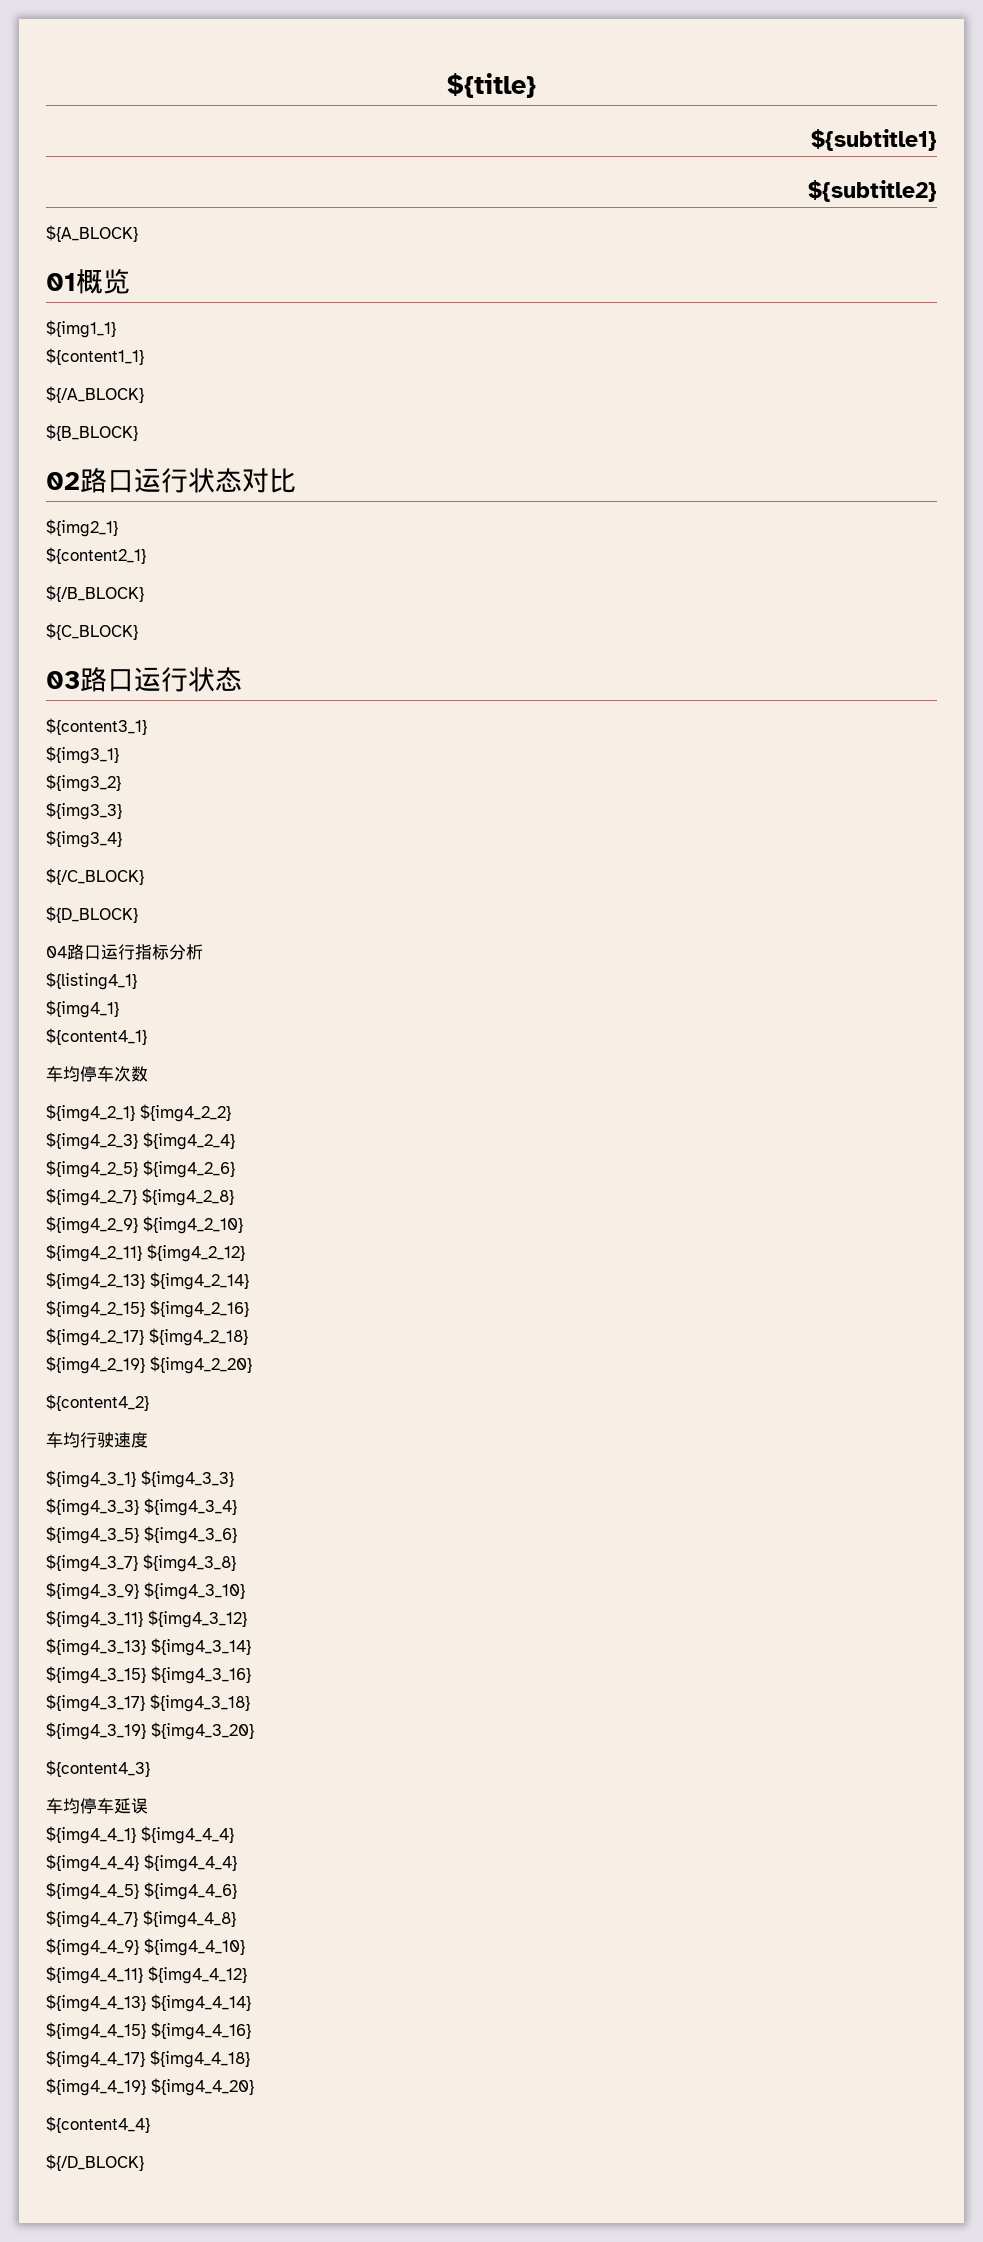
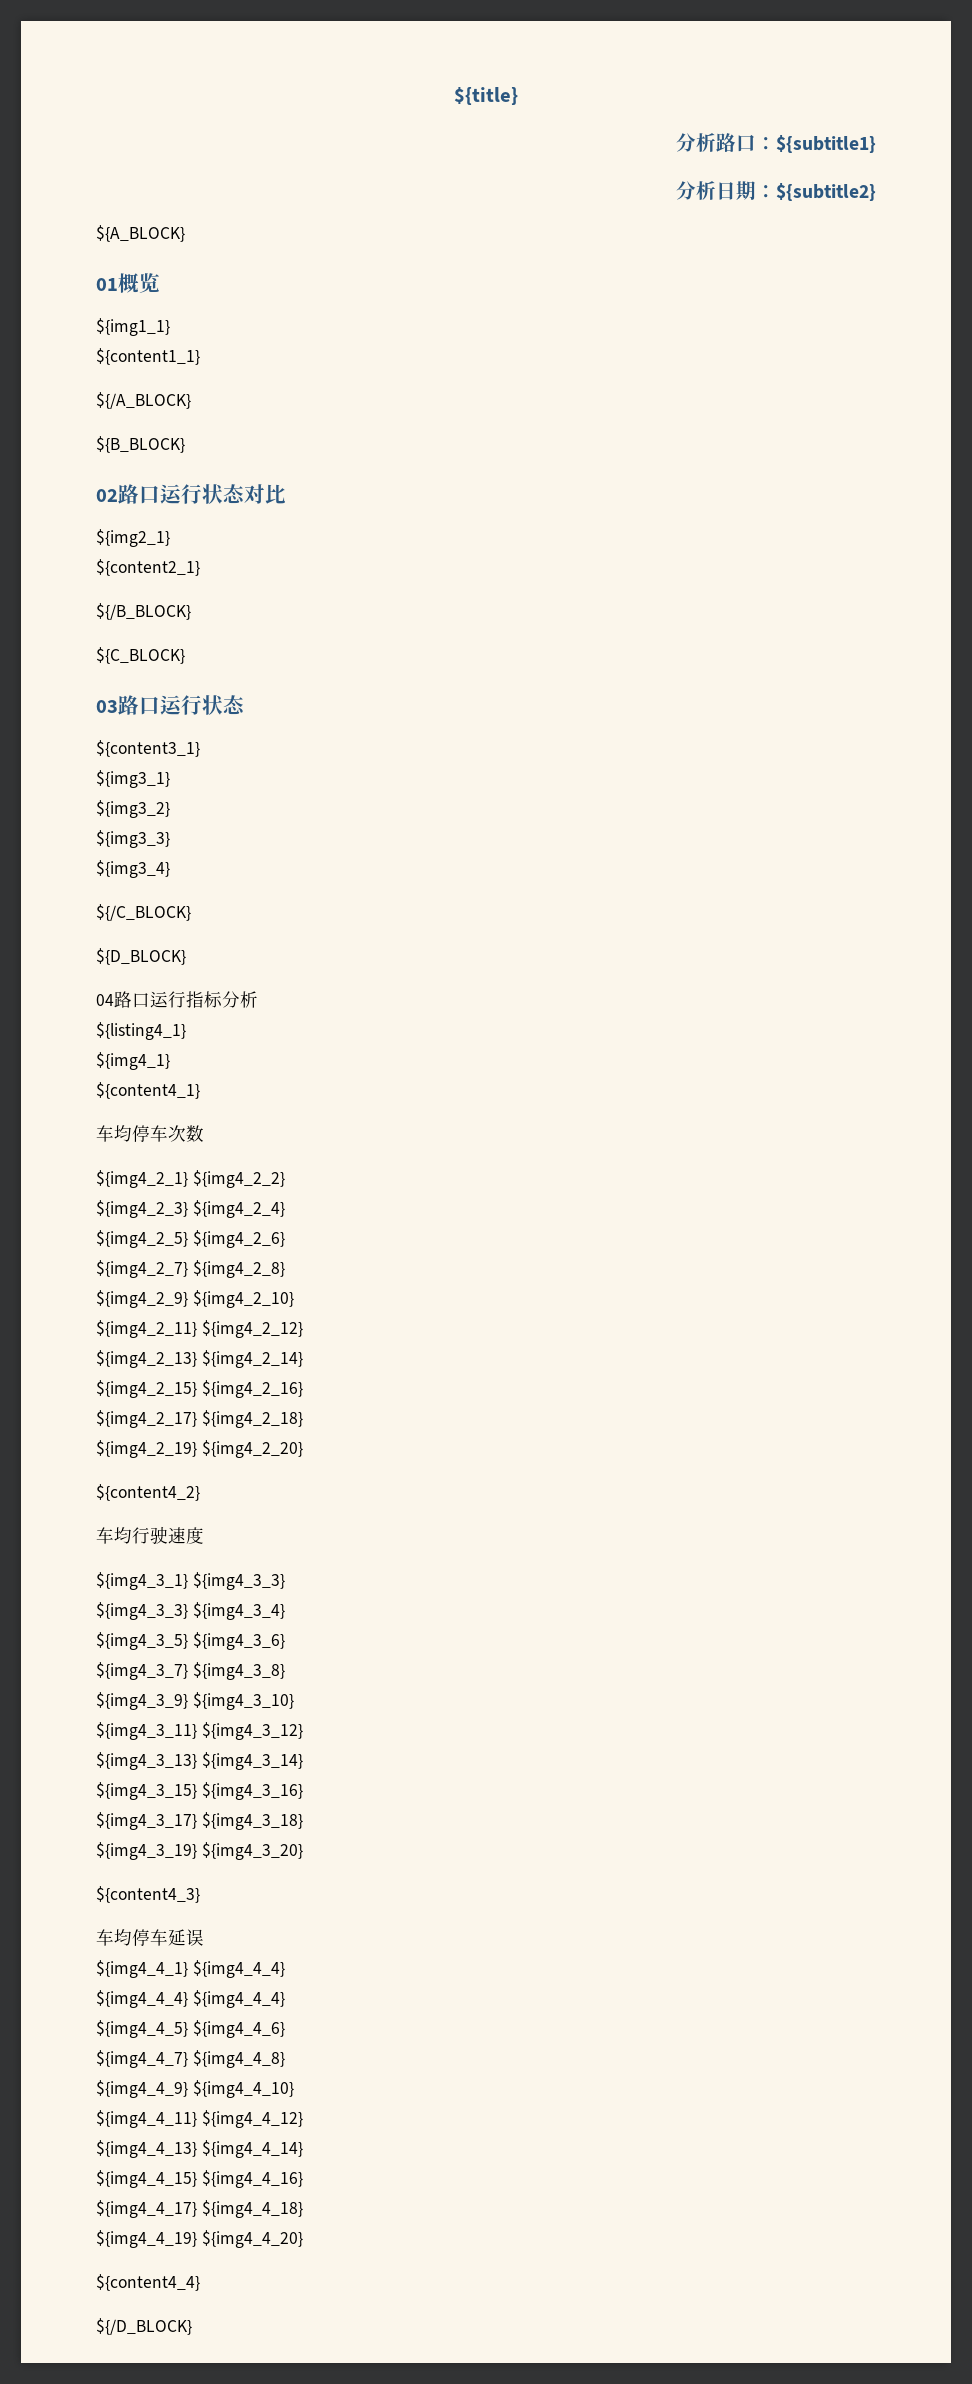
- ${subtitle1}
+ 分析路口：${subtitle1}
- ${subtitle2}
+ 分析日期：${subtitle2}

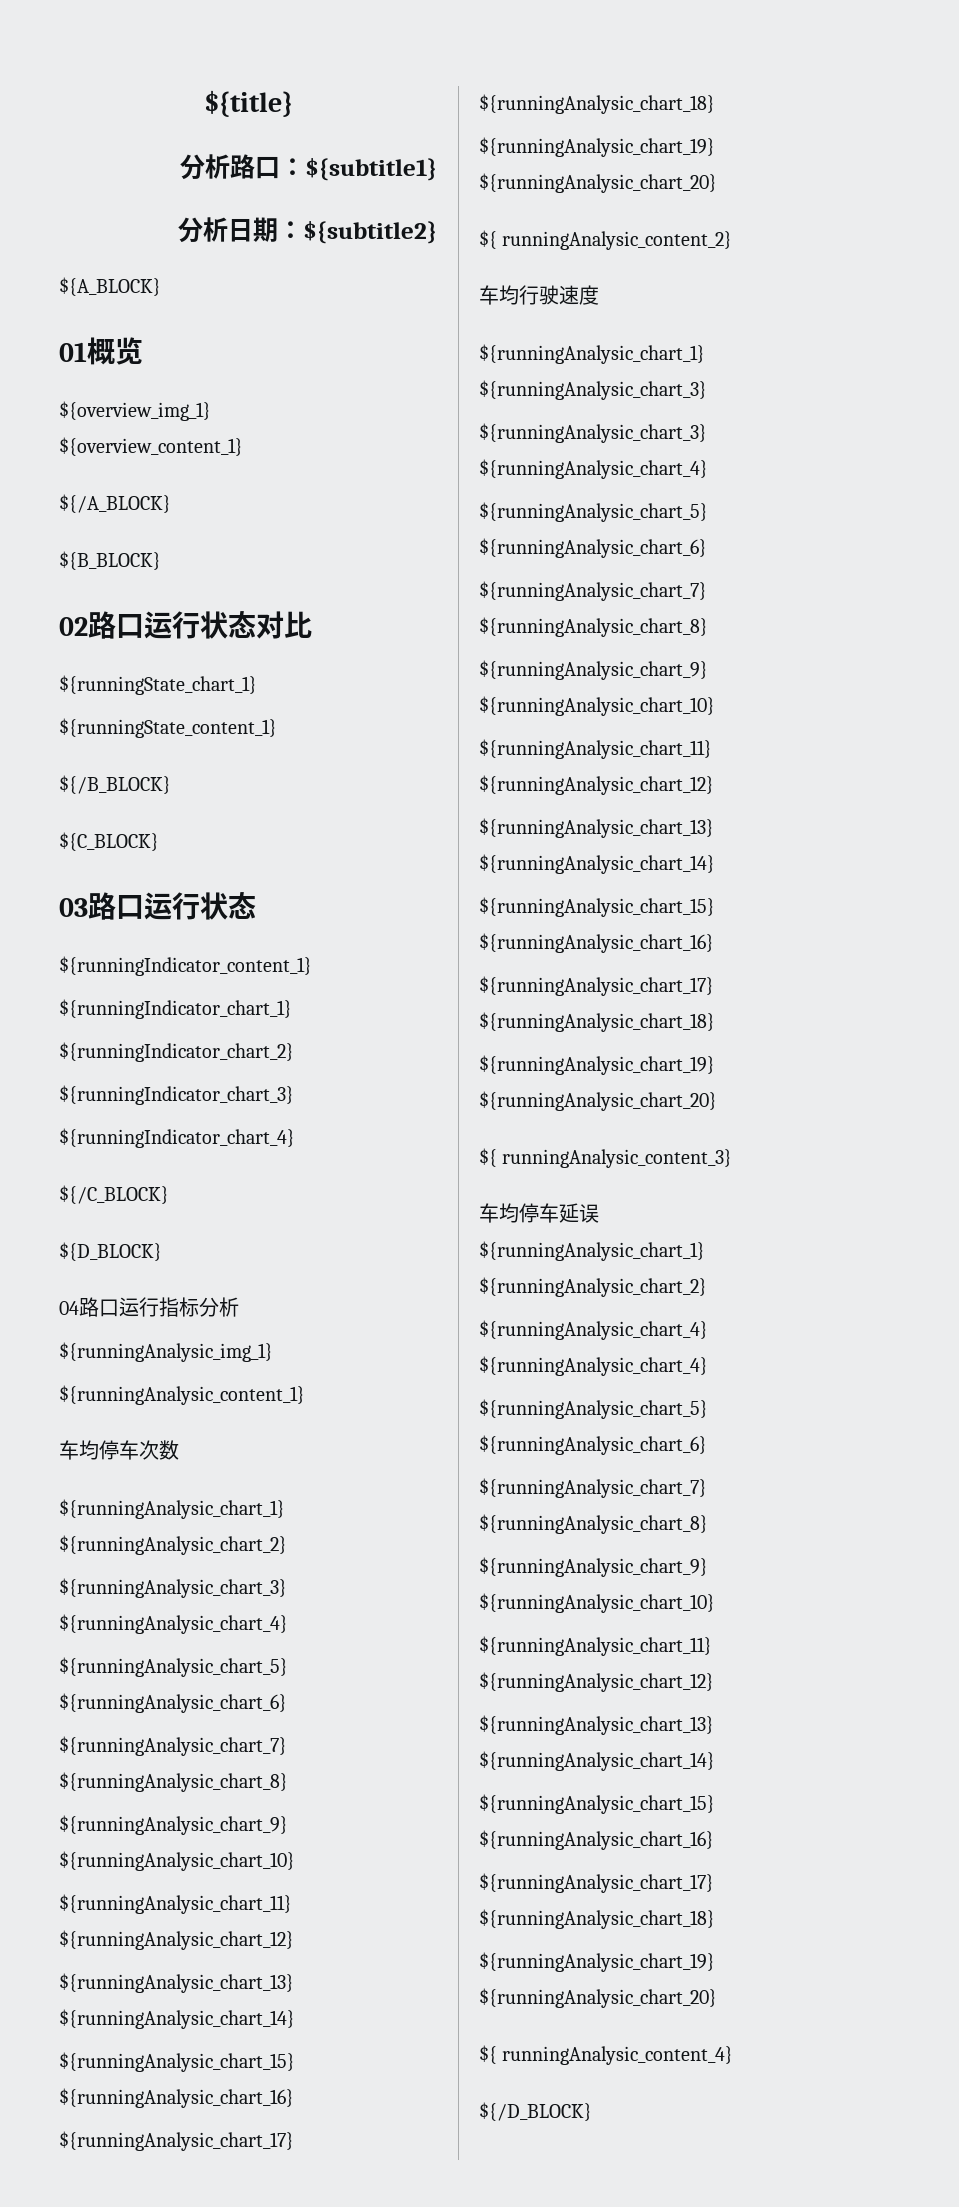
- ${img1_1}
- ${content1_1}
+ ${overview_img_1}
+ ${overview_content_1}
- ${img2_1}
- ${content2_1}
+ ${runningState_chart_1}
+ ${runningState_content_1}
- ${content3_1}
- ${img3_1}
- ${img3_2}
- ${img3_3}
- ${img3_4}
+ ${runningIndicator_content_1}
+ ${runningIndicator_chart_1}
+ ${runningIndicator_chart_2}
+ ${runningIndicator_chart_3}
+ ${runningIndicator_chart_4}
- ${listing4_1}
- ${img4_1}
- ${content4_1}
+ ${runningAnalysic_img_1}
+ ${runningAnalysic_content_1}
  车均停车次数
- ${img4_2_1} ${img4_2_2}
- ${img4_2_3} ${img4_2_4}
- ${img4_2_5} ${img4_2_6}
- ${img4_2_7} ${img4_2_8}
- ${img4_2_9} ${img4_2_10}
- ${img4_2_11} ${img4_2_12}
- ${img4_2_13} ${img4_2_14}
- ${img4_2_15} ${img4_2_16}
- ${img4_2_17} ${img4_2_18}
- ${img4_2_19} ${img4_2_20}
- ${content4_2}
+ ${runningAnalysic_chart_1} ${runningAnalysic_chart_2}
+ ${runningAnalysic_chart_3} ${runningAnalysic_chart_4}
+ ${runningAnalysic_chart_5} ${runningAnalysic_chart_6}
+ ${runningAnalysic_chart_7} ${runningAnalysic_chart_8}
+ ${runningAnalysic_chart_9} ${runningAnalysic_chart_10}
+ ${runningAnalysic_chart_11} ${runningAnalysic_chart_12}
+ ${runningAnalysic_chart_13} ${runningAnalysic_chart_14}
+ ${runningAnalysic_chart_15} ${runningAnalysic_chart_16}
+ ${runningAnalysic_chart_17} ${runningAnalysic_chart_18}
+ ${runningAnalysic_chart_19} ${runningAnalysic_chart_20}
+ ${ runningAnalysic_content_2}
  车均行驶速度
- ${img4_3_1} ${img4_3_3}
- ${img4_3_3} ${img4_3_4}
- ${img4_3_5} ${img4_3_6}
- ${img4_3_7} ${img4_3_8}
- ${img4_3_9} ${img4_3_10}
- ${img4_3_11} ${img4_3_12}
- ${img4_3_13} ${img4_3_14}
- ${img4_3_15} ${img4_3_16}
- ${img4_3_17} ${img4_3_18}
- ${img4_3_19} ${img4_3_20}
- ${content4_3}
+ ${runningAnalysic_chart_1} ${runningAnalysic_chart_3}
+ ${runningAnalysic_chart_3} ${runningAnalysic_chart_4}
+ ${runningAnalysic_chart_5} ${runningAnalysic_chart_6}
+ ${runningAnalysic_chart_7} ${runningAnalysic_chart_8}
+ ${runningAnalysic_chart_9} ${runningAnalysic_chart_10}
+ ${runningAnalysic_chart_11} ${runningAnalysic_chart_12}
+ ${runningAnalysic_chart_13} ${runningAnalysic_chart_14}
+ ${runningAnalysic_chart_15} ${runningAnalysic_chart_16}
+ ${runningAnalysic_chart_17} ${runningAnalysic_chart_18}
+ ${runningAnalysic_chart_19} ${runningAnalysic_chart_20}
+ ${ runningAnalysic_content_3}
  车均停车延误
- ${img4_4_1} ${img4_4_4}
- ${img4_4_4} ${img4_4_4}
- ${img4_4_5} ${img4_4_6}
- ${img4_4_7} ${img4_4_8}
- ${img4_4_9} ${img4_4_10}
- ${img4_4_11} ${img4_4_12}
- ${img4_4_13} ${img4_4_14}
- ${img4_4_15} ${img4_4_16}
- ${img4_4_17} ${img4_4_18}
- ${img4_4_19} ${img4_4_20}
- ${content4_4}
+ ${runningAnalysic_chart_1} ${runningAnalysic_chart_2}
+ ${runningAnalysic_chart_4} ${runningAnalysic_chart_4}
+ ${runningAnalysic_chart_5} ${runningAnalysic_chart_6}
+ ${runningAnalysic_chart_7} ${runningAnalysic_chart_8}
+ ${runningAnalysic_chart_9} ${runningAnalysic_chart_10}
+ ${runningAnalysic_chart_11} ${runningAnalysic_chart_12}
+ ${runningAnalysic_chart_13} ${runningAnalysic_chart_14}
+ ${runningAnalysic_chart_15} ${runningAnalysic_chart_16}
+ ${runningAnalysic_chart_17} ${runningAnalysic_chart_18}
+ ${runningAnalysic_chart_19} ${runningAnalysic_chart_20}
+ ${ runningAnalysic_content_4}

